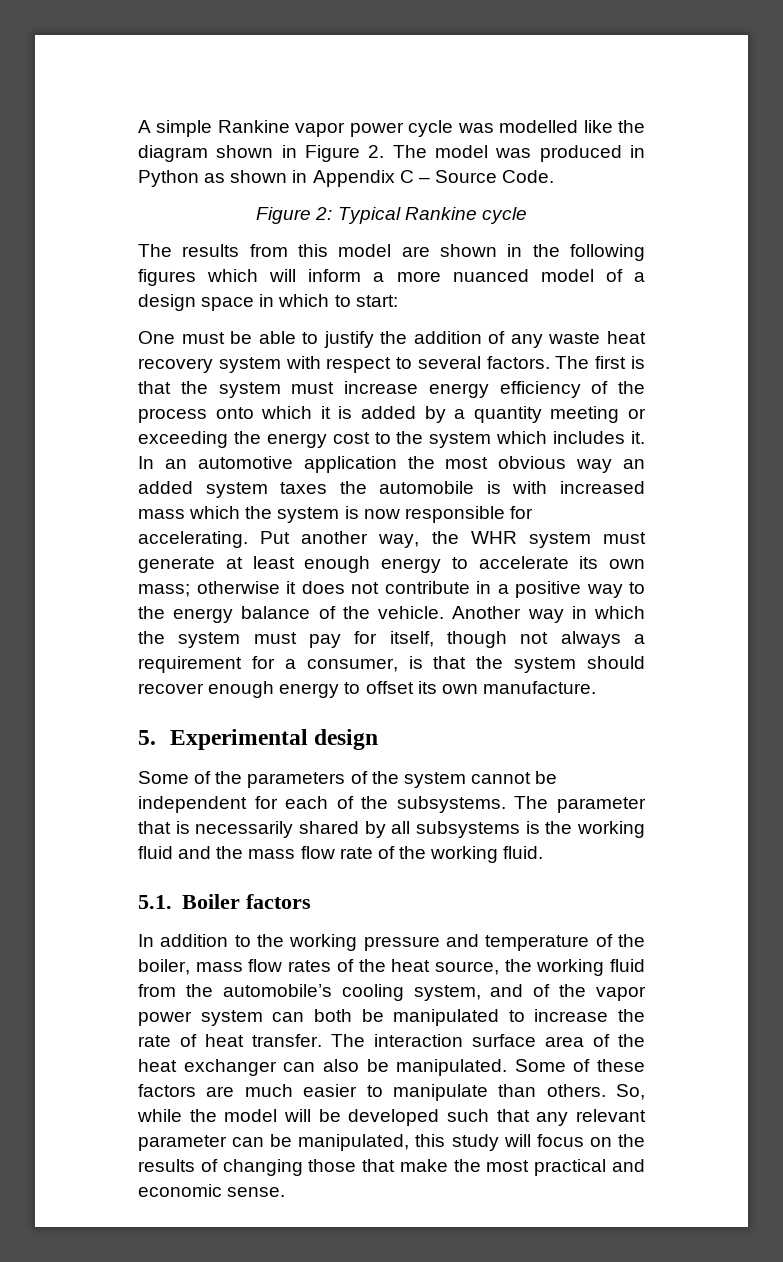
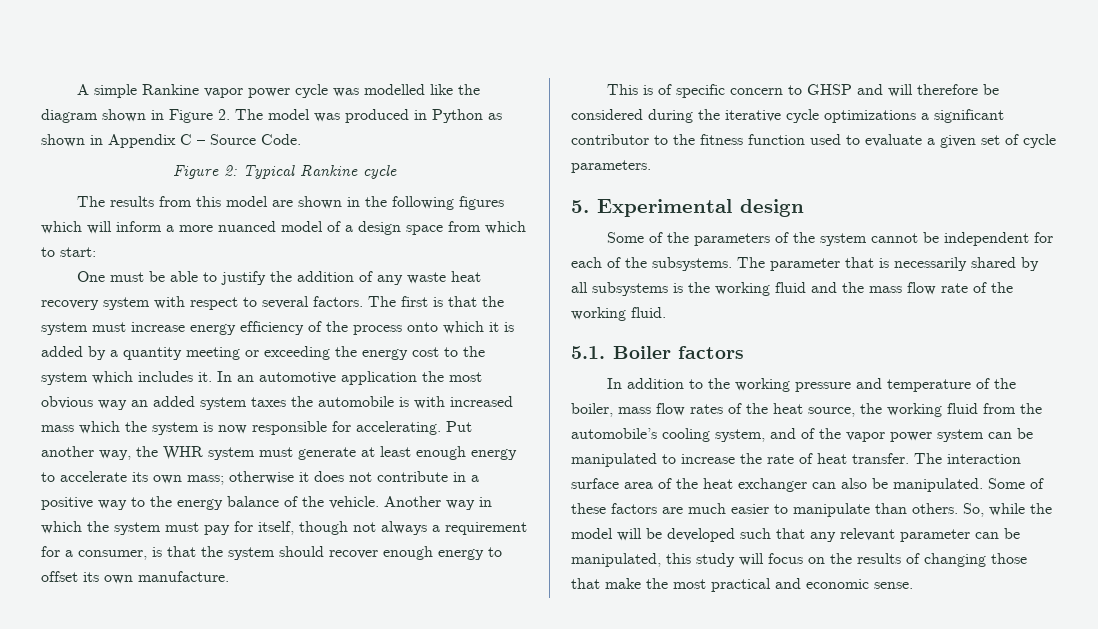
- The results from this model are shown in the following figures which will inform a more nuanced model of a design space in which to start:
+ The results from this model are shown in the following figures which will inform a more nuanced model of a design space from which to start:
+ This is of specific concern to GHSP and will therefore be considered during the iterative cycle optimizations a significant contributor to the fitness function used to evaluate a given set of cycle parameters.
- In addition to the working pressure and temperature of the boiler, mass flow rates of the heat source, the working fluid from the automobile’s cooling system, and of the vapor power system can both be manipulated to increase the rate of heat transfer.
+ In addition to the working pressure and temperature of the boiler, mass flow rates of the heat source, the working fluid from the automobile’s cooling system, and of the vapor power system can be manipulated to increase the rate of heat transfer.

